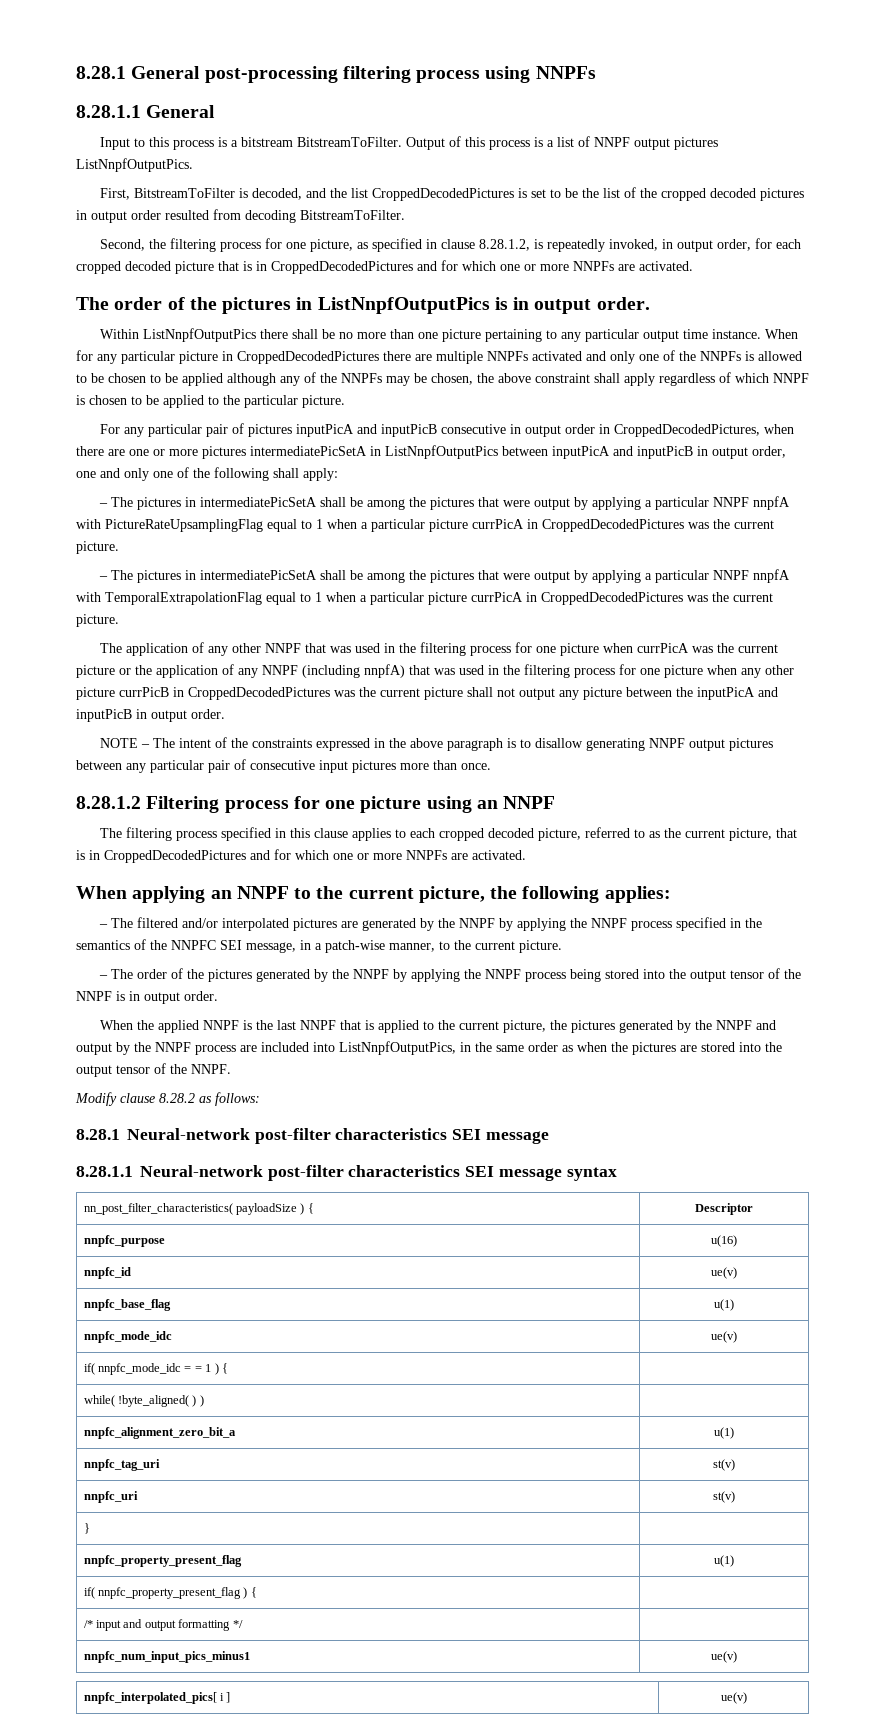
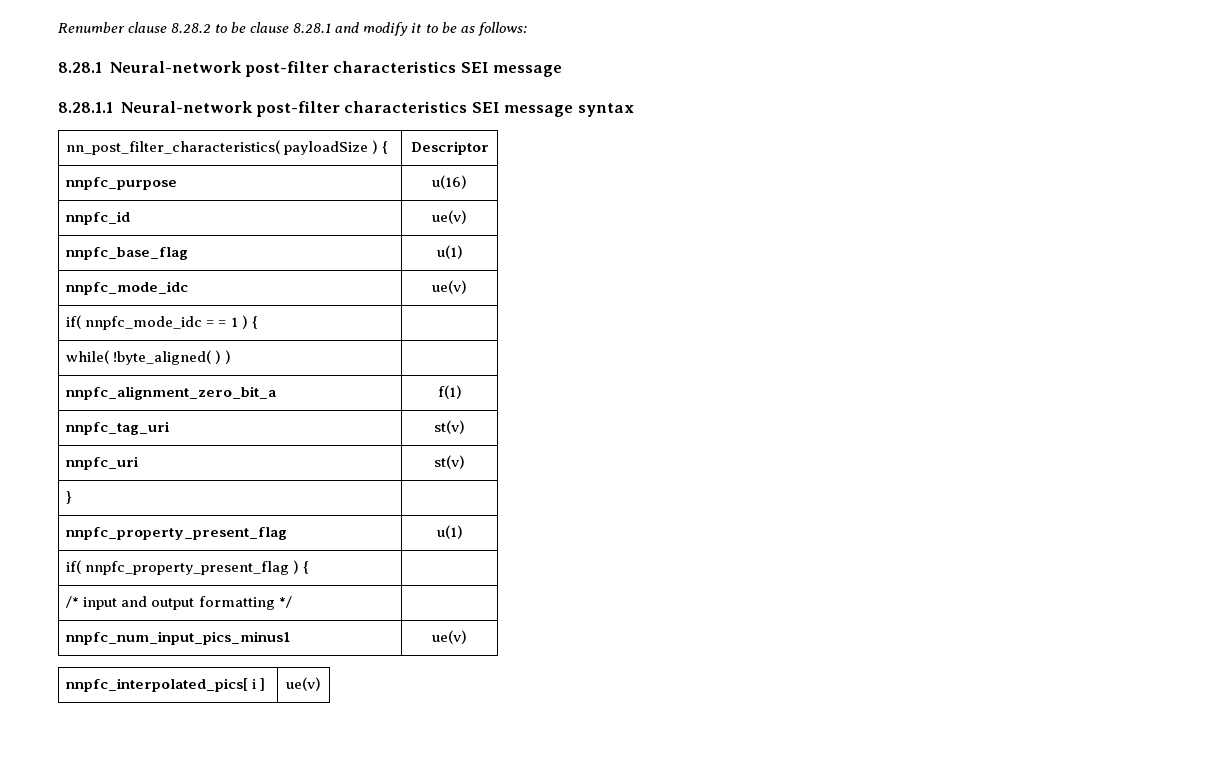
- 8.28.1 General post-processing filtering process using NNPFs
- 8.28.1.1 General
- Input to this process is a bitstream BitstreamToFilter. Output of this process is a list of NNPF output pictures ListNnpfOutputPics.
- First, BitstreamToFilter is decoded, and the list CroppedDecodedPictures is set to be the list of the cropped decoded pictures in output order resulted from decoding BitstreamToFilter.
- Second, the filtering process for one picture, as specified in clause 8.28.1.2, is repeatedly invoked, in output order, for each cropped decoded picture that is in CroppedDecodedPictures and for which one or more NNPFs are activated.
- The order of the pictures in ListNnpfOutputPics is in output order.
- Within ListNnpfOutputPics there shall be no more than one picture pertaining to any particular output time instance. When for any particular picture in CroppedDecodedPictures there are multiple NNPFs activated and only one of the NNPFs is allowed to be chosen to be applied although any of the NNPFs may be chosen, the above constraint shall apply regardless of which NNPF is chosen to be applied to the particular picture.
- For any particular pair of pictures inputPicA and inputPicB consecutive in output order in CroppedDecodedPictures, when there are one or more pictures intermediatePicSetA in ListNnpfOutputPics between inputPicA and inputPicB in output order, one and only one of the following shall apply:
- – The pictures in intermediatePicSetA shall be among the pictures that were output by applying a particular NNPF nnpfA with PictureRateUpsamplingFlag equal to 1 when a particular picture currPicA in CroppedDecodedPictures was the current picture.
- – The pictures in intermediatePicSetA shall be among the pictures that were output by applying a particular NNPF nnpfA with TemporalExtrapolationFlag equal to 1 when a particular picture currPicA in CroppedDecodedPictures was the current picture.
- The application of any other NNPF that was used in the filtering process for one picture when currPicA was the current picture or the application of any NNPF (including nnpfA) that was used in the filtering process for one picture when any other picture currPicB in CroppedDecodedPictures was the current picture shall not output any picture between the inputPicA and inputPicB in output order.
- NOTE – The intent of the constraints expressed in the above paragraph is to disallow generating NNPF output pictures between any particular pair of consecutive input pictures more than once.
- 8.28.1.2 Filtering process for one picture using an NNPF
- The filtering process specified in this clause applies to each cropped decoded picture, referred to as the current picture, that is in CroppedDecodedPictures and for which one or more NNPFs are activated.
- When applying an NNPF to the current picture, the following applies:
- – The filtered and/or interpolated pictures are generated by the NNPF by applying the NNPF process specified in the semantics of the NNPFC SEI message, in a patch-wise manner, to the current picture.
- – The order of the pictures generated by the NNPF by applying the NNPF process being stored into the output tensor of the NNPF is in output order.
- When the applied NNPF is the last NNPF that is applied to the current picture, the pictures generated by the NNPF and output by the NNPF process are included into ListNnpfOutputPics, in the same order as when the pictures are stored into the output tensor of the NNPF.
- Modify clause 8.28.2 as follows:
+ Renumber clause 8.28.2 to be clause 8.28.1 and modify it to be as follows:
- nnpfc_alignment_zero_bit_a | u(1)
+ nnpfc_alignment_zero_bit_a | f(1)

